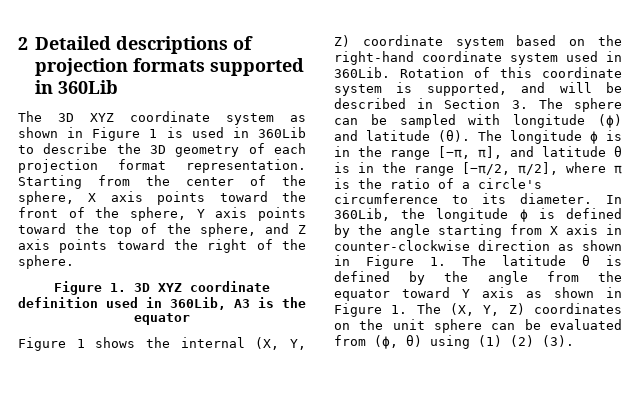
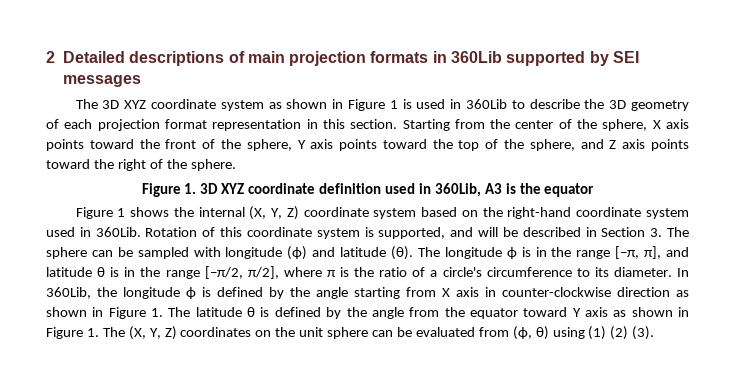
- 2 Detailed descriptions of projection formats supported in 360Lib
+ 2 Detailed descriptions of main projection formats in 360Lib supported by SEI messages
- The 3D XYZ coordinate system as shown in Figure 1 is used in 360Lib to describe the 3D geometry of each projection format representation.
+ The 3D XYZ coordinate system as shown in Figure 1 is used in 360Lib to describe the 3D geometry of each projection format representation in this section.

